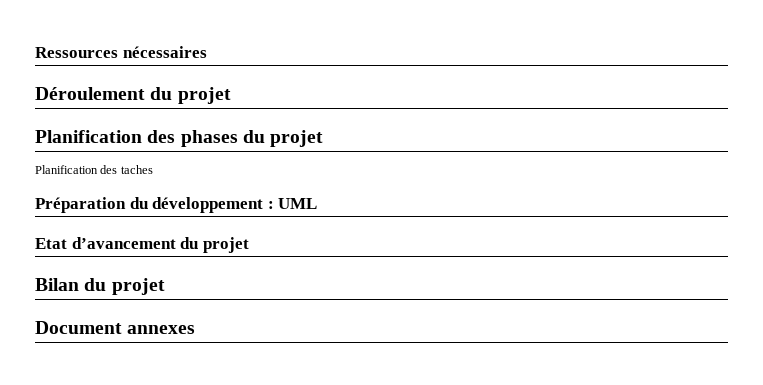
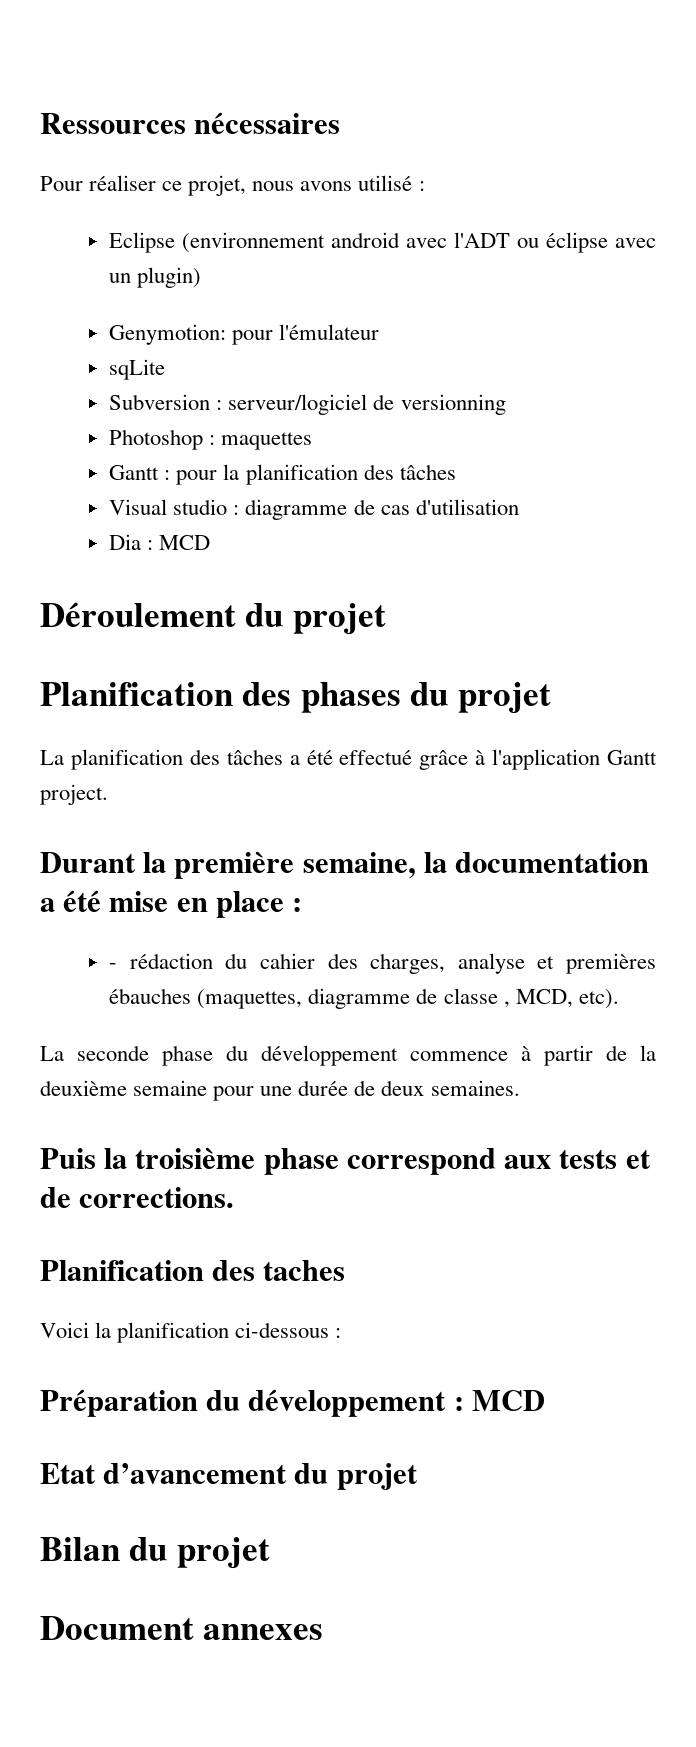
+ Pour réaliser ce projet, nous avons utilisé :
+ Eclipse (environnement android avec l'ADT ou éclipse avec un plugin)
+ Genymotion: pour l'émulateur
+ sqLite
+ Subversion : serveur/logiciel de versionning
+ Photoshop : maquettes
+ Gantt : pour la planification des tâches
+ Visual studio : diagramme de cas d'utilisation
+ Dia : MCD
+ La planification des tâches a été effectué grâce à l'application Gantt project.
+ Durant la première semaine, la documentation a été mise en place :
+ - rédaction du cahier des charges, analyse et premières ébauches (maquettes, diagramme de classe , MCD, etc).
+ La seconde phase du développement commence à partir de la deuxième semaine pour une durée de deux semaines.
+ Puis la troisième phase correspond aux tests et de corrections.
  Planification des taches
+ Voici la planification ci-dessous :
- Préparation du développement : UML
+ Préparation du développement : MCD

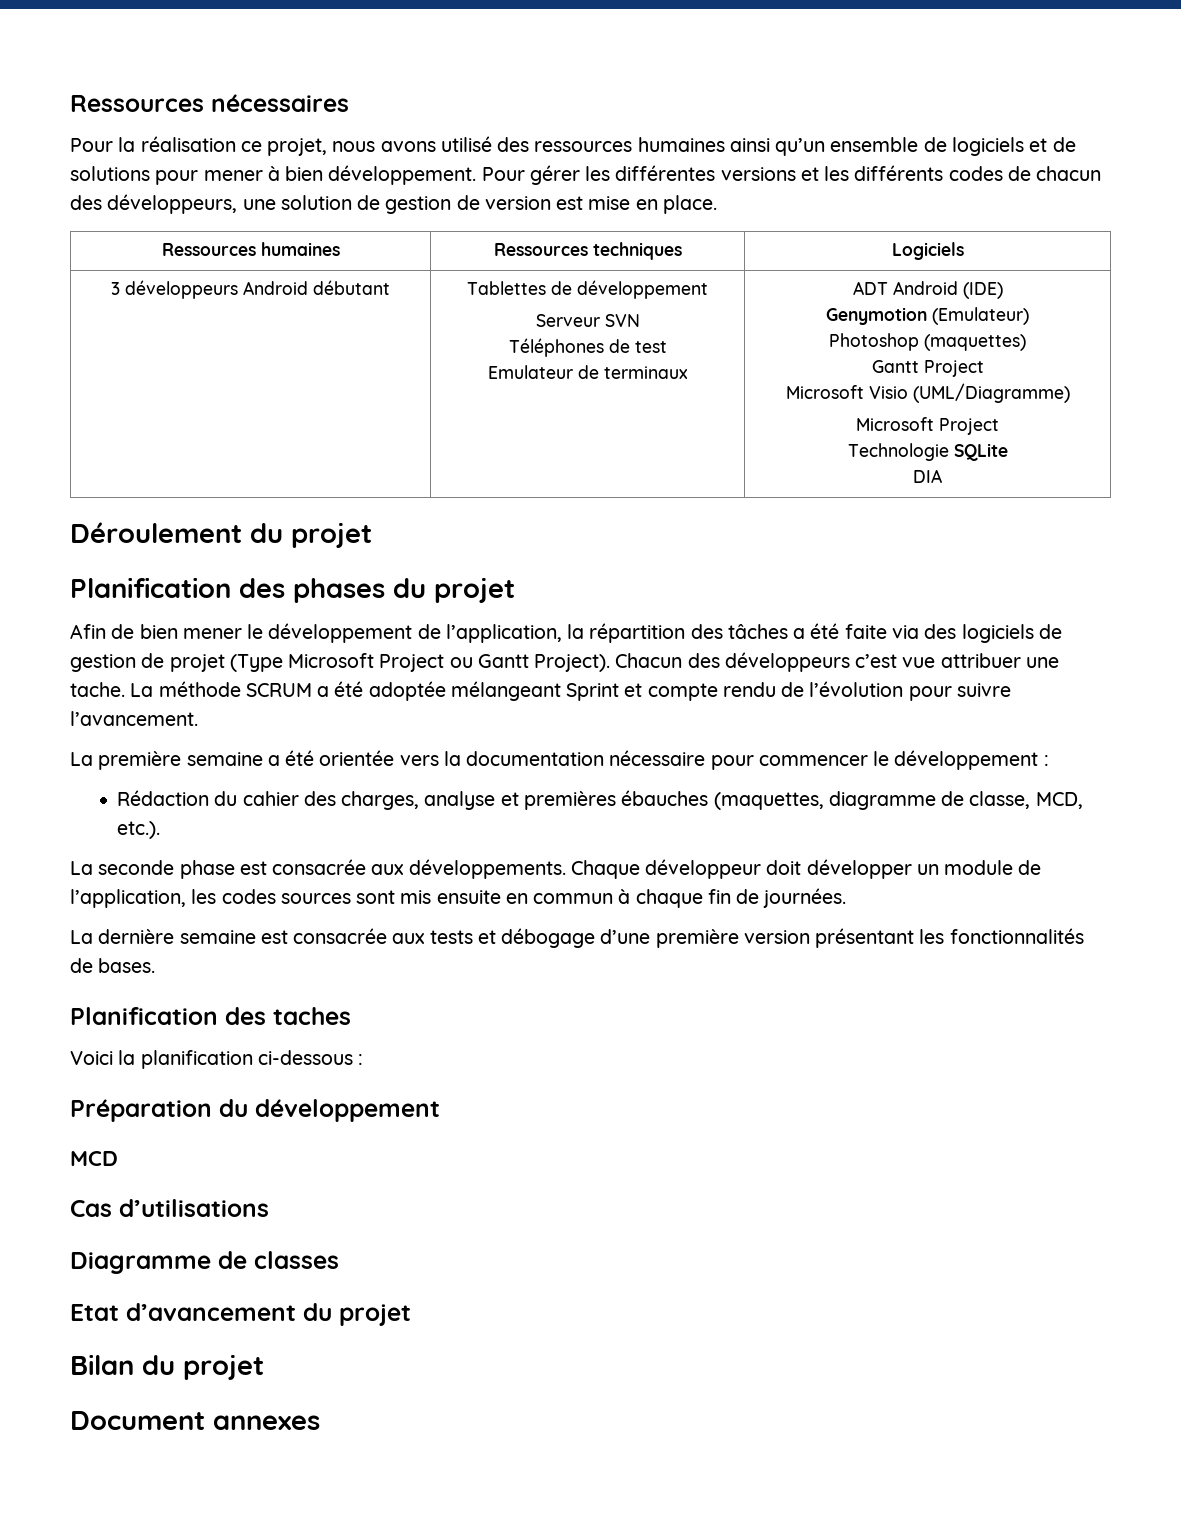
- Pour réaliser ce projet, nous avons utilisé :
- Eclipse (environnement android avec l'ADT ou éclipse avec un plugin)
- Genymotion: pour l'émulateur
- sqLite
- Subversion : serveur/logiciel de versionning
- Photoshop : maquettes
- Gantt : pour la planification des tâches
- Visual studio : diagramme de cas d'utilisation
- Dia : MCD
+ Pour la réalisation ce projet, nous avons utilisé des ressources humaines ainsi qu’un ensemble de logiciels et de solutions pour mener à bien développement. Pour gérer les différentes versions et les différents codes de chacun des développeurs, une solution de gestion de version est mise en place.
+ Ressources humaines | Ressources techniques | Logiciels
+ 3 développeurs Android débutant | Tablettes de développement
+ Serveur SVN
+ Téléphones de test
+ Emulateur de terminaux | ADT Android (IDE)
+ Genymotion (Emulateur)
+ Photoshop (maquettes)
+ Gantt Project
+ Microsoft Visio (UML/Diagramme)
+ Microsoft Project
+ Technologie SQLite
+ DIA
- La planification des tâches a été effectué grâce à l'application Gantt project.
- Durant la première semaine, la documentation a été mise en place :
- - rédaction du cahier des charges, analyse et premières ébauches (maquettes, diagramme de classe , MCD, etc).
+ Afin de bien mener le développement de l’application, la répartition des tâches a été faite via des logiciels de gestion de projet (Type Microsoft Project ou Gantt Project). Chacun des développeurs c’est vue attribuer une tache. La méthode SCRUM a été adoptée mélangeant Sprint et compte rendu de l’évolution pour suivre l’avancement.
+ La première semaine a été orientée vers la documentation nécessaire pour commencer le développement :
+ Rédaction du cahier des charges, analyse et premières ébauches (maquettes, diagramme de classe, MCD, etc.).
- La seconde phase du développement commence à partir de la deuxième semaine pour une durée de deux semaines.
- Puis la troisième phase correspond aux tests et de corrections.
+ La seconde phase est consacrée aux développements. Chaque développeur doit développer un module de l’application, les codes sources sont mis ensuite en commun à chaque fin de journées.
+ La dernière semaine est consacrée aux tests et débogage d’une première version présentant les fonctionnalités de bases.
- Préparation du développement : MCD
+ Préparation du développement
+ MCD
+ Cas d’utilisations
+ Diagramme de classes

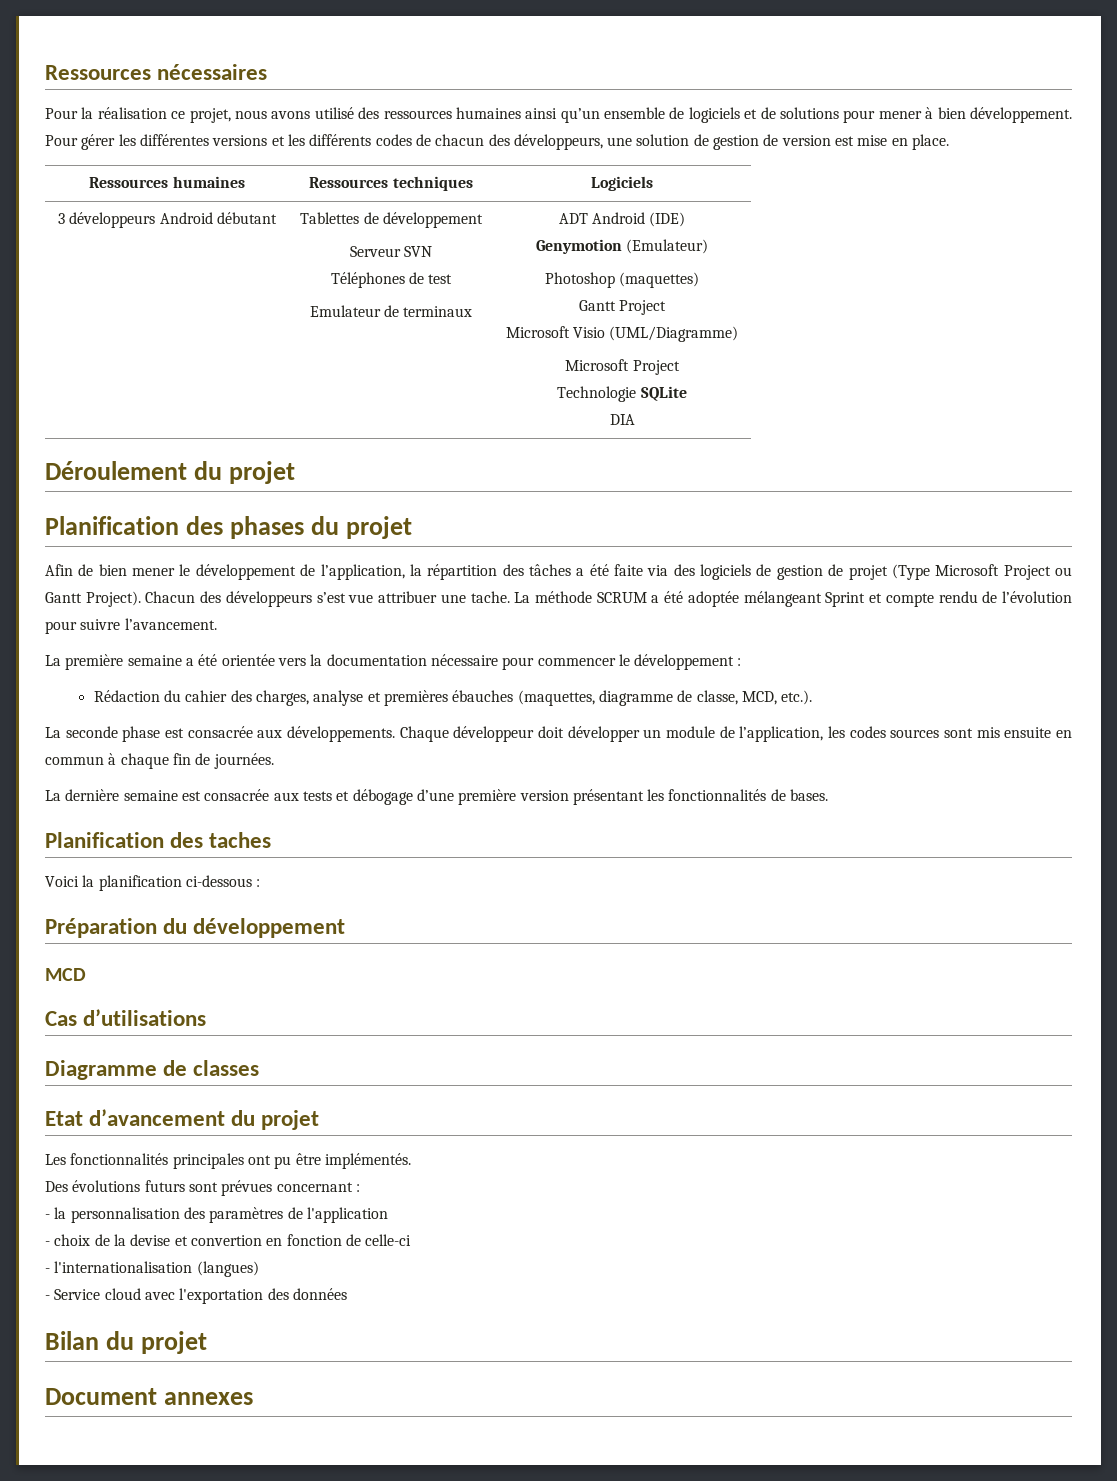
- Chacun des développeurs c’est vue attribuer une tache.
+ Chacun des développeurs s’est vue attribuer une tache.
+ Les fonctionnalités principales ont pu être implémentés.
+ Des évolutions futurs sont prévues concernant :
+ - la personnalisation des paramètres de l'application
+ - choix de la devise et convertion en fonction de celle-ci
+ - l'internationalisation (langues)
+ - Service cloud avec l'exportation des données

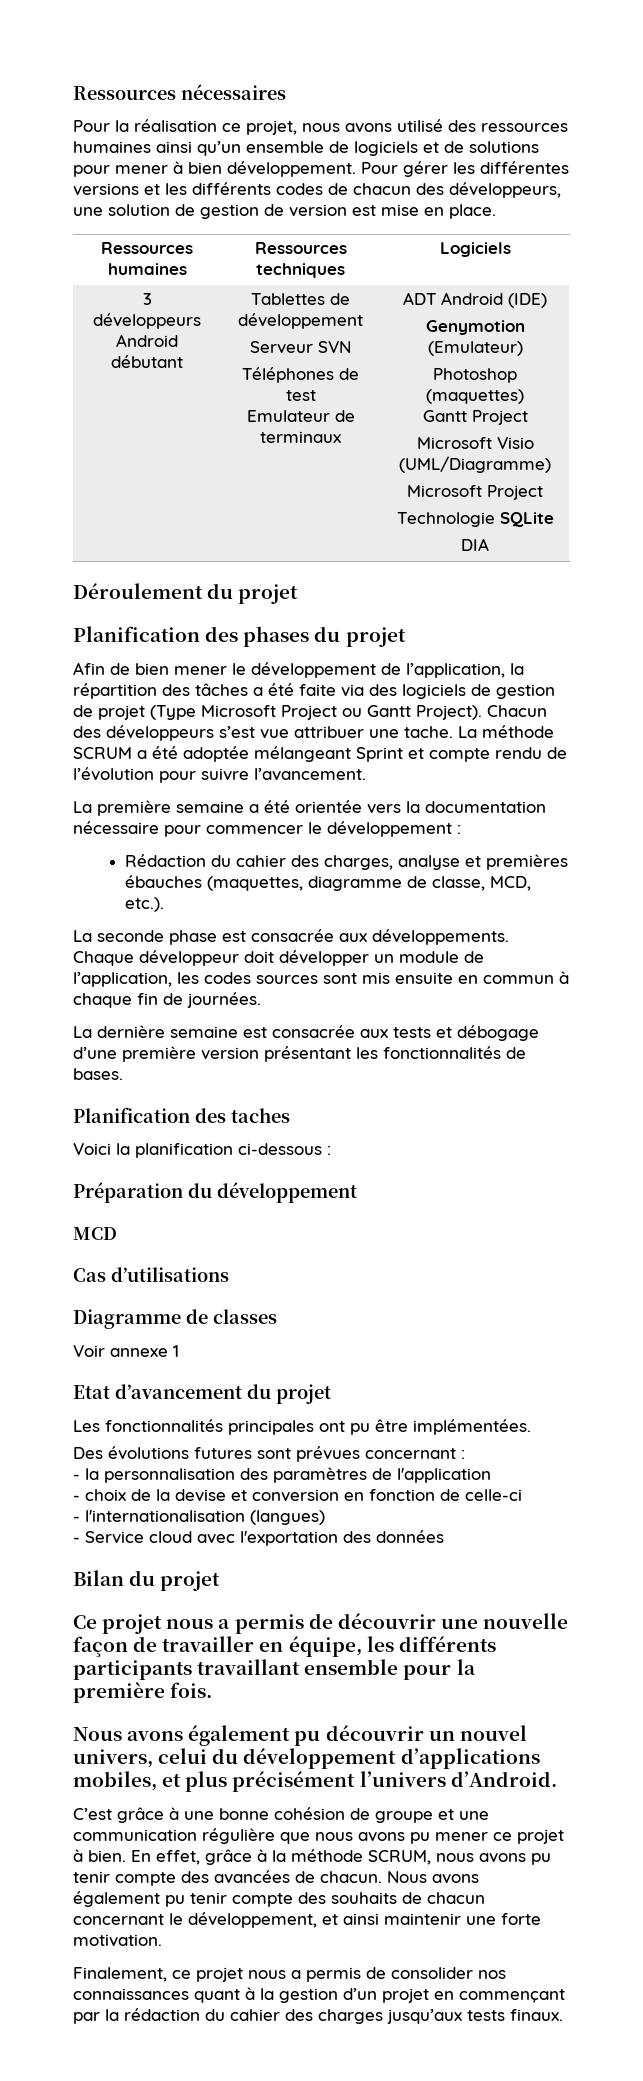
+ Voir annexe 1
- Les fonctionnalités principales ont pu être implémentés.
+ Les fonctionnalités principales ont pu être implémentées.
- Des évolutions futurs sont prévues concernant :
+ Des évolutions futures sont prévues concernant :
- - choix de la devise et convertion en fonction de celle-ci
+ - choix de la devise et conversion en fonction de celle-ci
- Document annexes
+ Ce projet nous a permis de découvrir une nouvelle façon de travailler en équipe, les différents participants travaillant ensemble pour la première fois.
+ Nous avons également pu découvrir un nouvel univers, celui du développement d’applications mobiles, et plus précisément l’univers d’Android.
+ C’est grâce à une bonne cohésion de groupe et une communication régulière que nous avons pu mener ce projet à bien. En effet, grâce à la méthode SCRUM, nous avons pu tenir compte des avancées de chacun. Nous avons également pu tenir compte des souhaits de chacun concernant le développement, et ainsi maintenir une forte motivation.
+ Finalement, ce projet nous a permis de consolider nos connaissances quant à la gestion d’un projet en commençant par la rédaction du cahier des charges jusqu’aux tests finaux.

